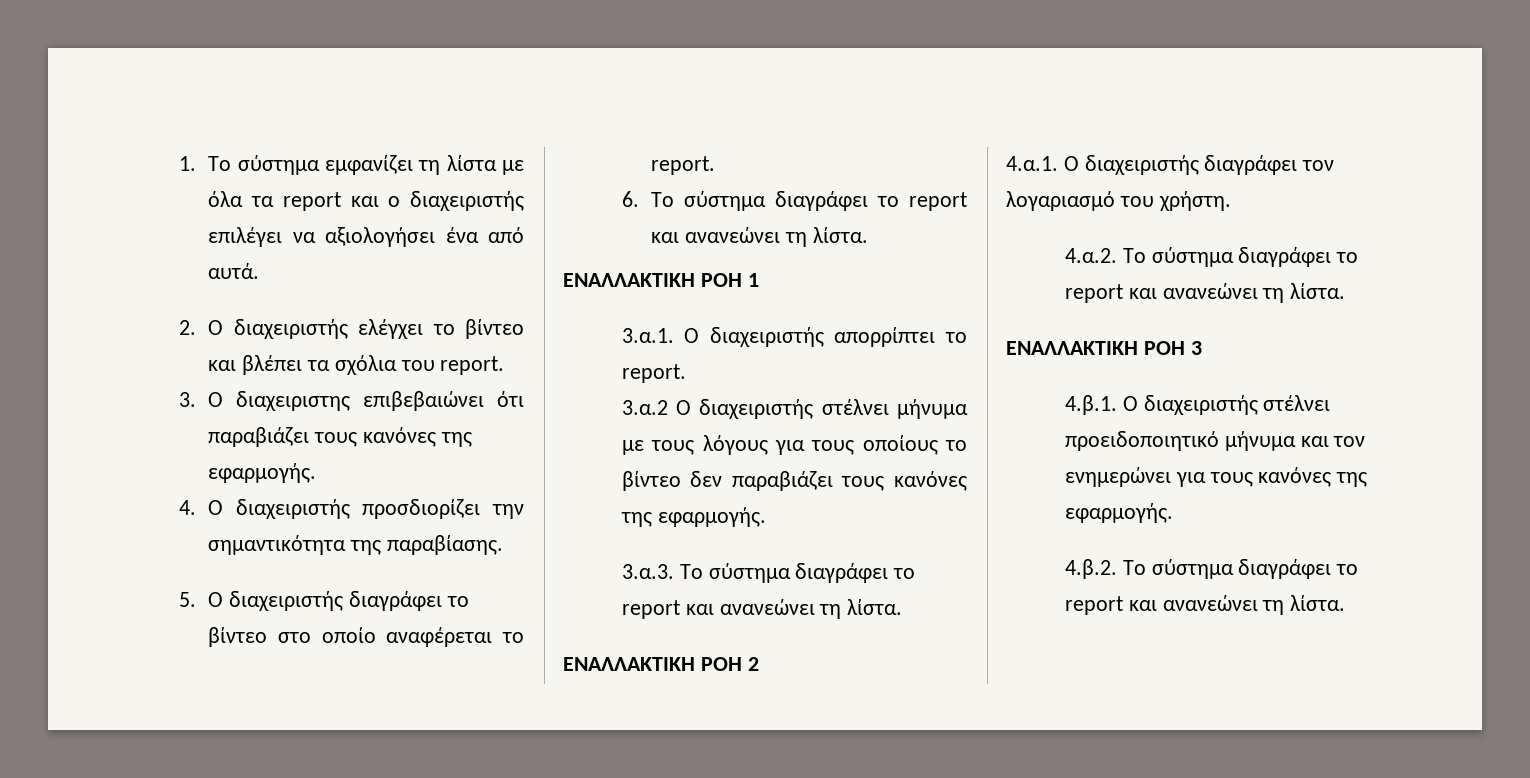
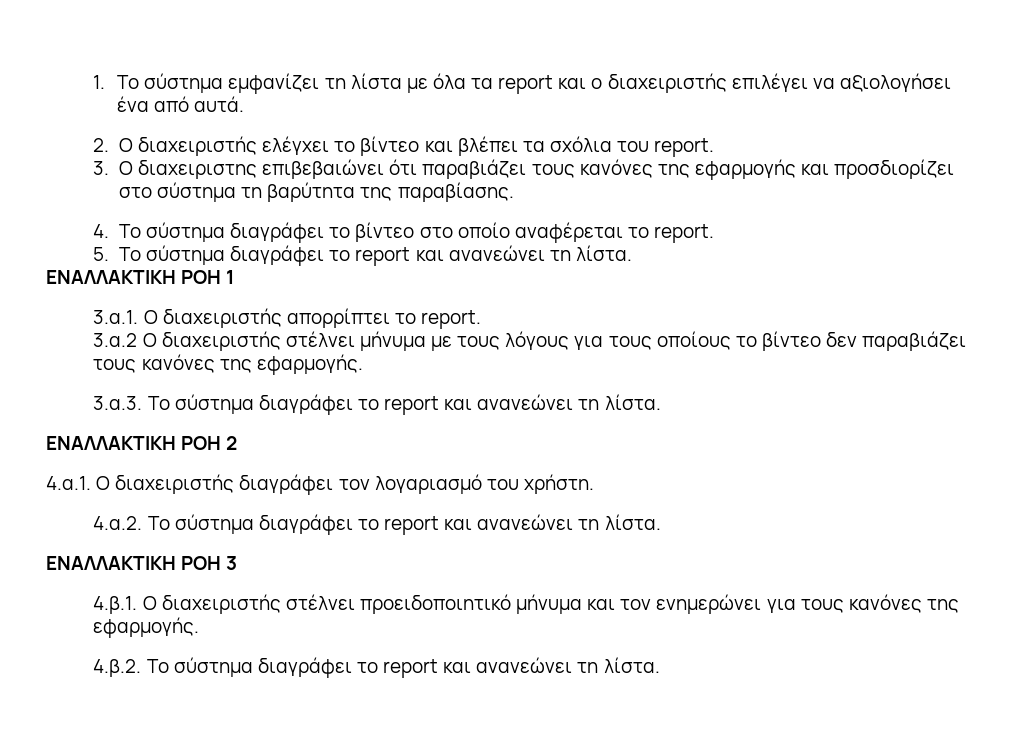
- 3. Ο διαχειριστης επιβεβαιώνει ότι παραβιάζει τους κανόνες της εφαρμογής.
- 4. Ο διαχειριστής προσδιορίζει την σημαντικότητα της παραβίασης.
+ 3. Ο διαχειριστης επιβεβαιώνει ότι παραβιάζει τους κανόνες της εφαρμογής και προσδιορίζει στο σύστημα τη βαρύτητα της παραβίασης.
- 5. Ο διαχειριστής διαγράφει το βίντεο στο οποίο αναφέρεται το report.
+ 4. Το σύστημα διαγράφει το βίντεο στο οποίο αναφέρεται το report.
- 6. Το σύστημα διαγράφει το report και ανανεώνει τη λίστα.
+ 5. Το σύστημα διαγράφει το report και ανανεώνει τη λίστα.

